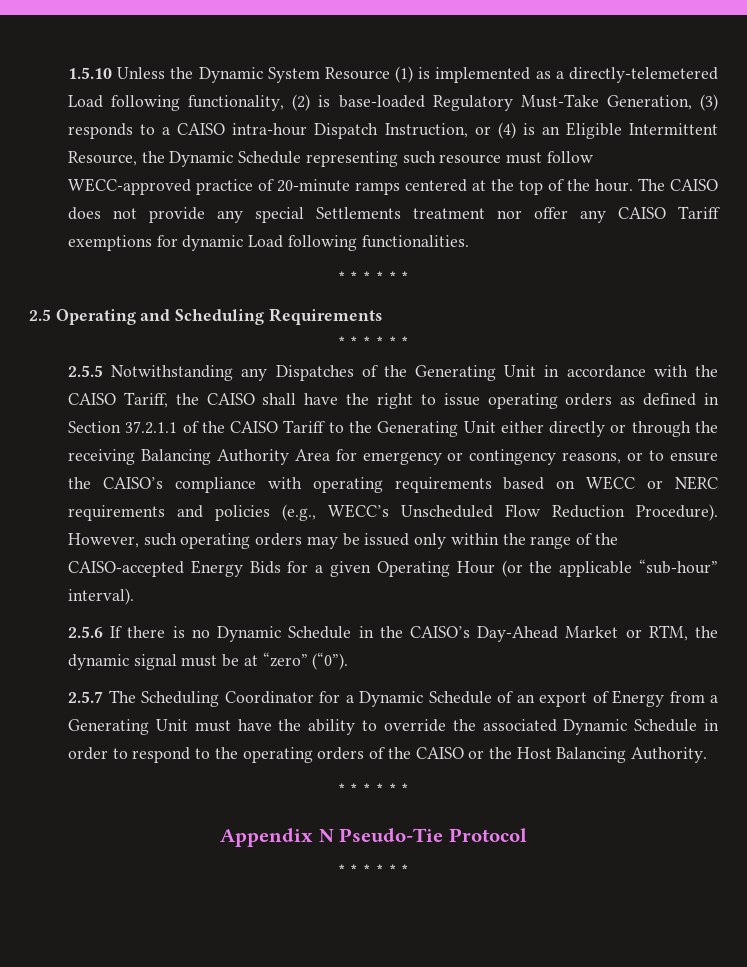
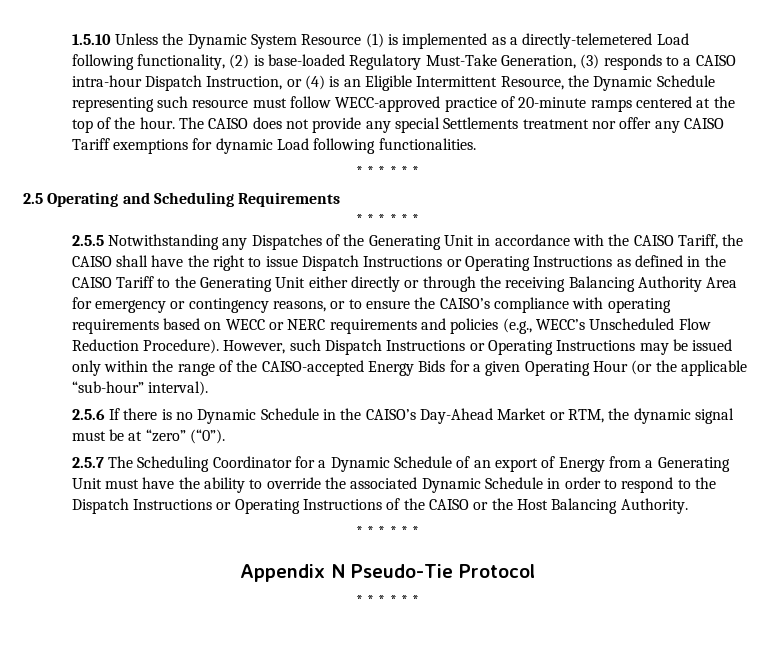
- 2.5.5 Notwithstanding any Dispatches of the Generating Unit in accordance with the CAISO Tariff, the CAISO shall have the right to issue operating orders as defined in Section 37.2.1.1 of the CAISO Tariff to the Generating Unit either directly or through the receiving Balancing Authority Area for emergency or contingency reasons, or to ensure the CAISO’s compliance with operating requirements based on WECC or NERC requirements and policies (e.g., WECC’s Unscheduled Flow Reduction Procedure).
+ 2.5.5 Notwithstanding any Dispatches of the Generating Unit in accordance with the CAISO Tariff, the CAISO shall have the right to issue Dispatch Instructions or Operating Instructions as defined in the CAISO Tariff to the Generating Unit either directly or through the receiving Balancing Authority Area for emergency or contingency reasons, or to ensure the CAISO’s compliance with operating requirements based on WECC or NERC requirements and policies (e.g., WECC’s Unscheduled Flow Reduction Procedure).
- However, such operating orders may be issued only within the range of the CAISO-accepted Energy Bids for a given Operating Hour (or the applicable “sub-hour” interval).
+ However, such Dispatch Instructions or Operating Instructions may be issued only within the range of the CAISO-accepted Energy Bids for a given Operating Hour (or the applicable “sub-hour” interval).
- 2.5.7 The Scheduling Coordinator for a Dynamic Schedule of an export of Energy from a Generating Unit must have the ability to override the associated Dynamic Schedule in order to respond to the operating orders of the CAISO or the Host Balancing Authority.
+ 2.5.7 The Scheduling Coordinator for a Dynamic Schedule of an export of Energy from a Generating Unit must have the ability to override the associated Dynamic Schedule in order to respond to the Dispatch Instructions or Operating Instructions of the CAISO or the Host Balancing Authority.

